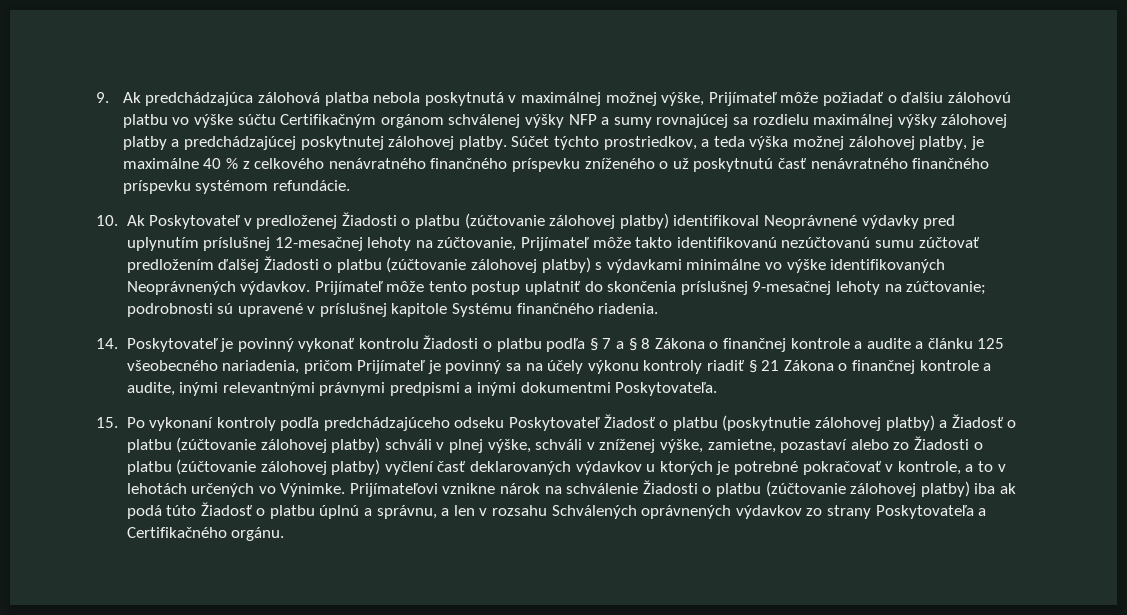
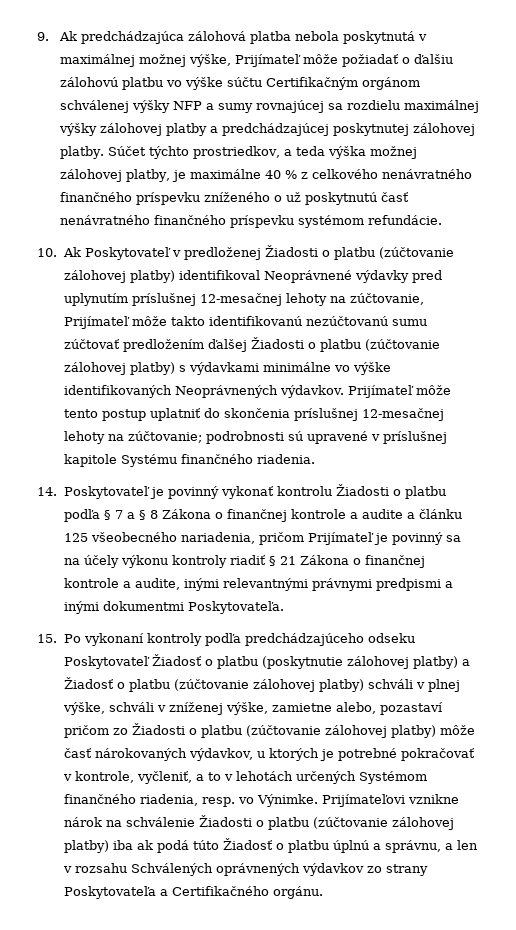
- Prijímateľ môže tento postup uplatniť do skončenia príslušnej 9-mesačnej lehoty na zúčtovanie; podrobnosti sú upravené v príslušnej kapitole Systému finančného riadenia.
+ Prijímateľ môže tento postup uplatniť do skončenia príslušnej 12-mesačnej lehoty na zúčtovanie; podrobnosti sú upravené v príslušnej kapitole Systému finančného riadenia.
- 15. Po vykonaní kontroly podľa predchádzajúceho odseku Poskytovateľ Žiadosť o platbu (poskytnutie zálohovej platby) a Žiadosť o platbu (zúčtovanie zálohovej platby) schváli v plnej výške, schváli v zníženej výške, zamietne, pozastaví alebo zo Žiadosti o platbu (zúčtovanie zálohovej platby) vyčlení časť deklarovaných výdavkov u ktorých je potrebné pokračovať v kontrole, a to v lehotách určených vo Výnimke.
+ 15. Po vykonaní kontroly podľa predchádzajúceho odseku Poskytovateľ Žiadosť o platbu (poskytnutie zálohovej platby) a Žiadosť o platbu (zúčtovanie zálohovej platby) schváli v plnej výške, schváli v zníženej výške, zamietne alebo, pozastaví pričom zo Žiadosti o platbu (zúčtovanie zálohovej platby) môže časť nárokovaných výdavkov, u ktorých je potrebné pokračovať v kontrole, vyčleniť, a to v lehotách určených Systémom finančného riadenia, resp. vo Výnimke.

